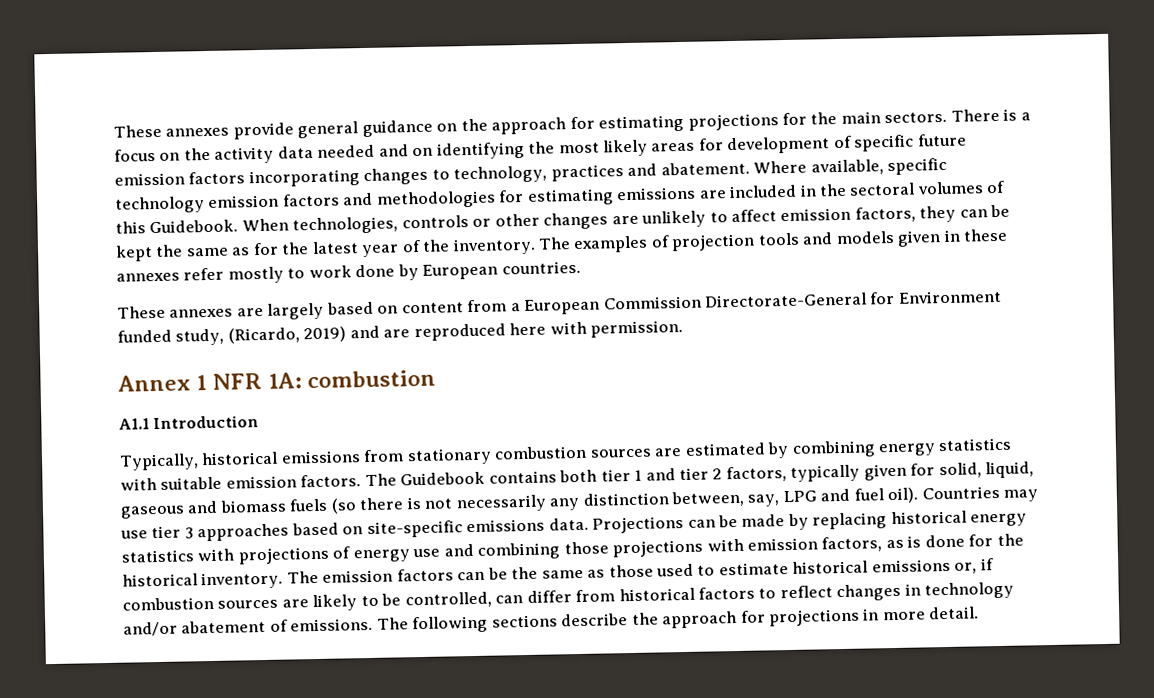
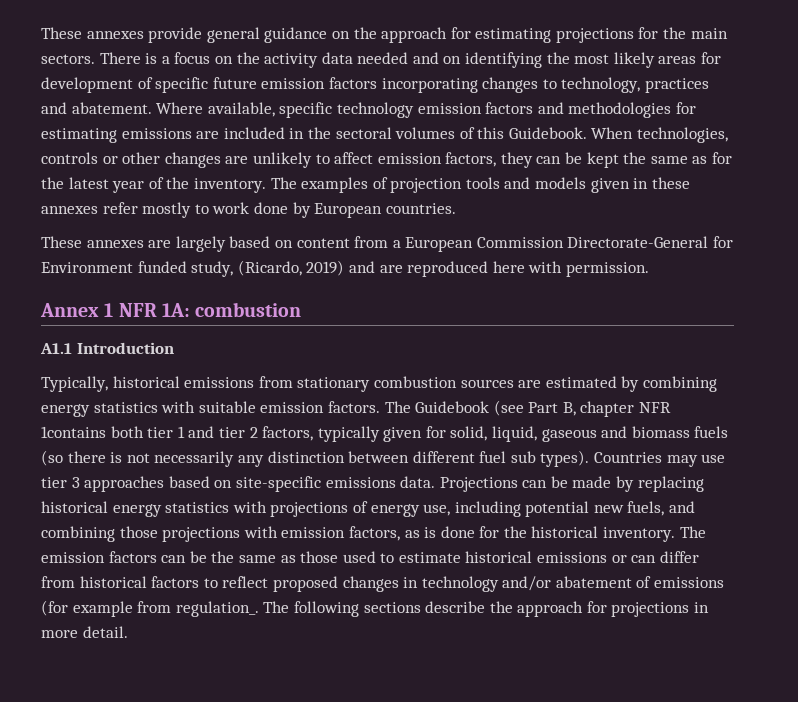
- The Guidebook contains both tier 1 and tier 2 factors, typically given for solid, liquid, gaseous and biomass fuels (so there is not necessarily any distinction between, say, LPG and fuel oil).
+ The Guidebook (see Part B, chapter NFR 1contains both tier 1 and tier 2 factors, typically given for solid, liquid, gaseous and biomass fuels (so there is not necessarily any distinction between different fuel sub types).
- Projections can be made by replacing historical energy statistics with projections of energy use and combining those projections with emission factors, as is done for the historical inventory.
+ Projections can be made by replacing historical energy statistics with projections of energy use, including potential new fuels, and combining those projections with emission factors, as is done for the historical inventory.
- The emission factors can be the same as those used to estimate historical emissions or, if combustion sources are likely to be controlled, can differ from historical factors to reflect changes in technology and/or abatement of emissions.
+ The emission factors can be the same as those used to estimate historical emissions or can differ from historical factors to reflect proposed changes in technology and/or abatement of emissions (for example from regulation_.

